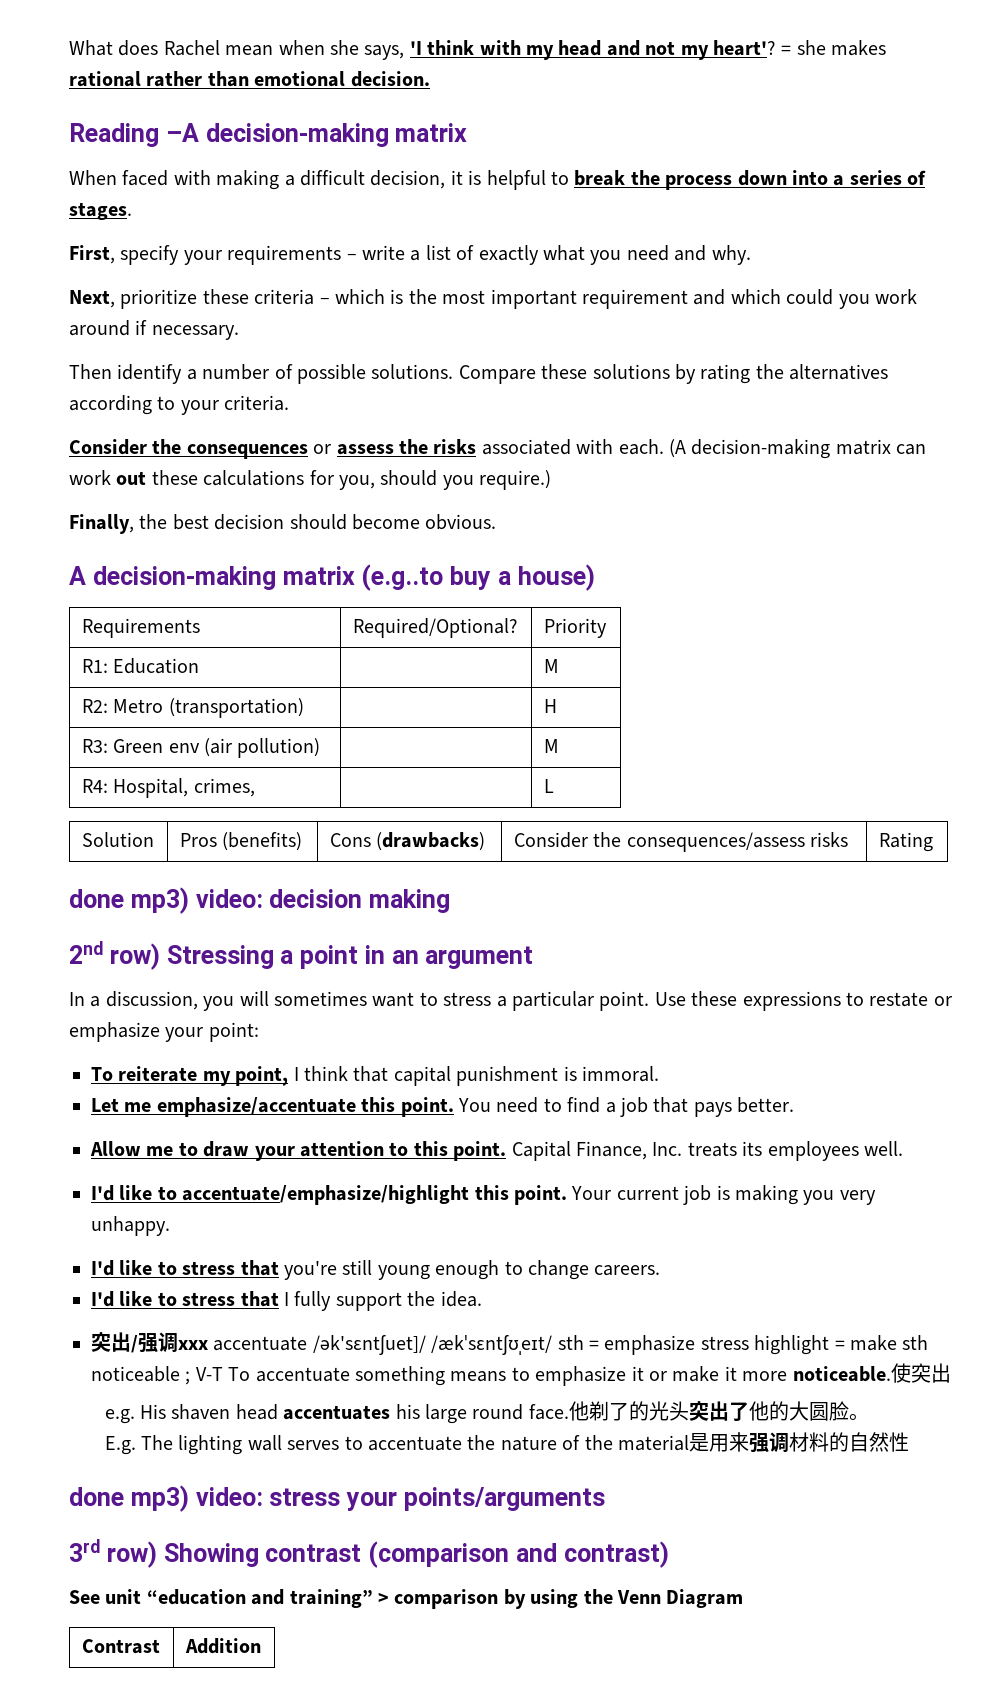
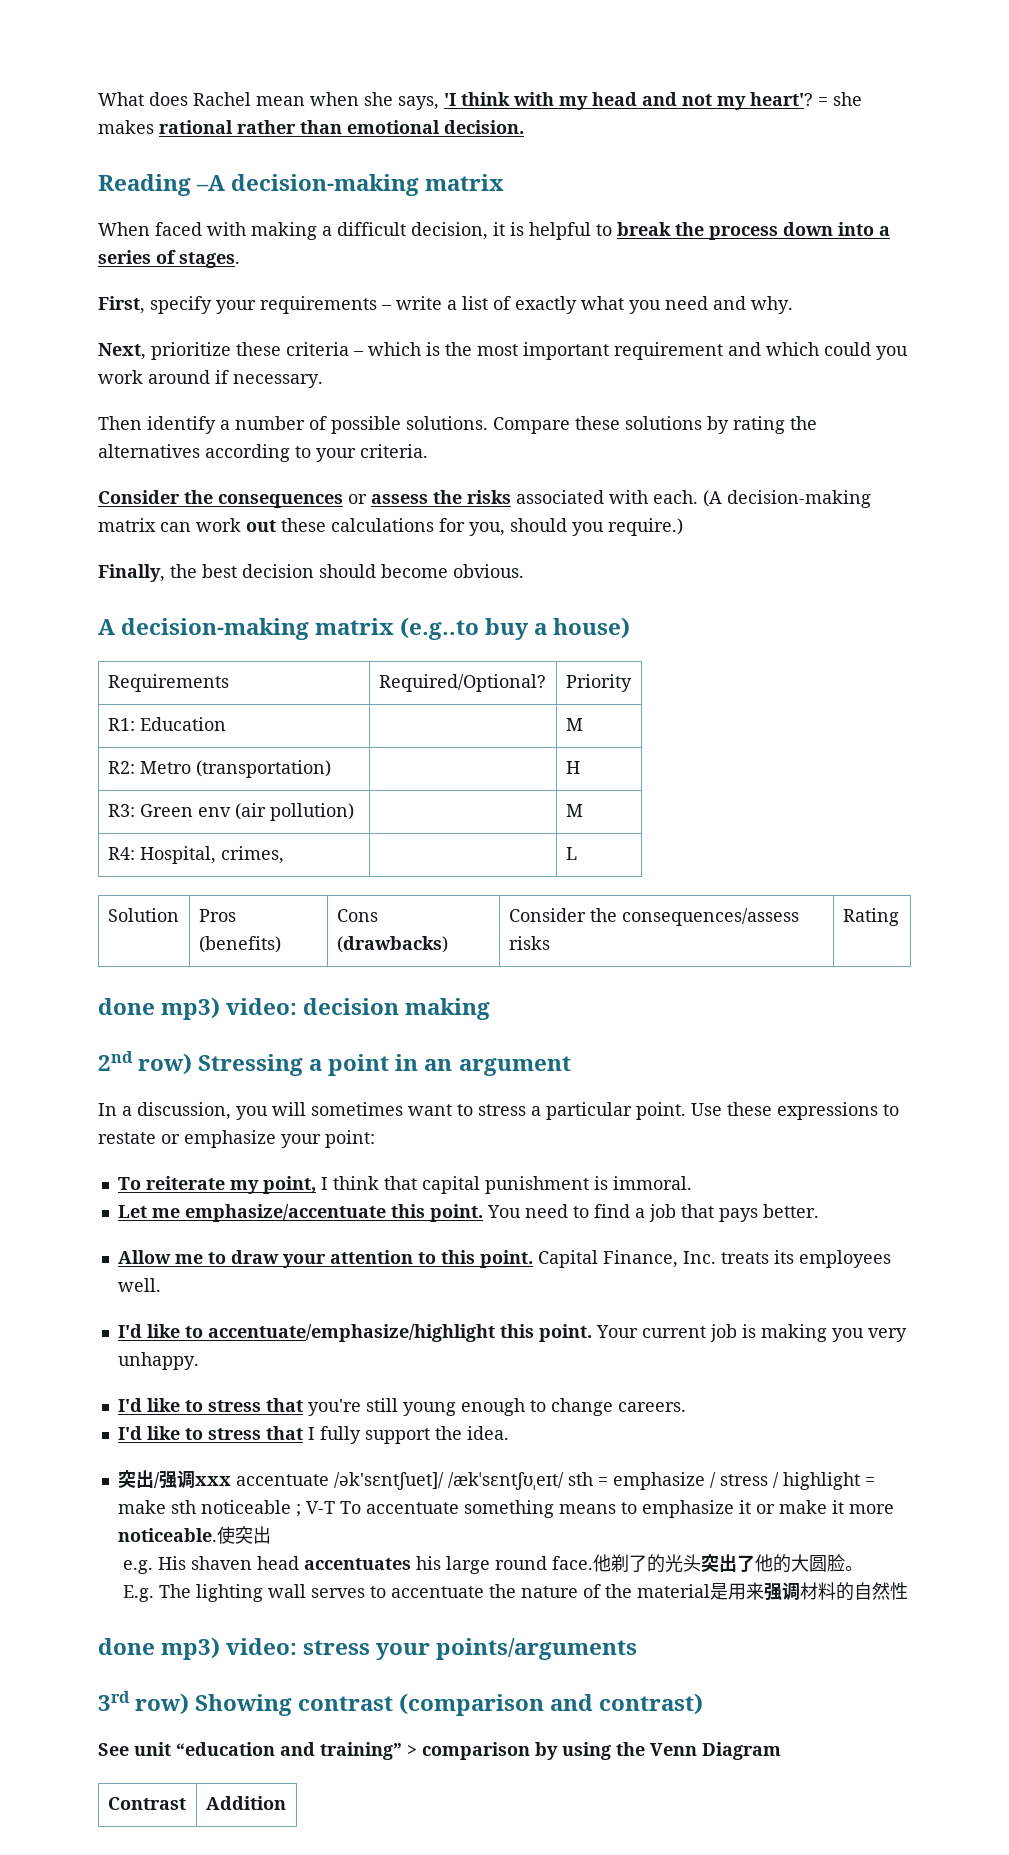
- 突出/强调xxx accentuate /ək'sɛntʃuet]/ /ækˈsɛntʃʊˌeɪt/ sth = emphasize stress highlight = make sth noticeable ; V-T To accentuate something means to emphasize it or make it more noticeable.
+ 突出/强调xxx accentuate /ək'sɛntʃuet]/ /ækˈsɛntʃʊˌeɪt/ sth = emphasize / stress / highlight = make sth noticeable ; V-T To accentuate something means to emphasize it or make it more noticeable.

